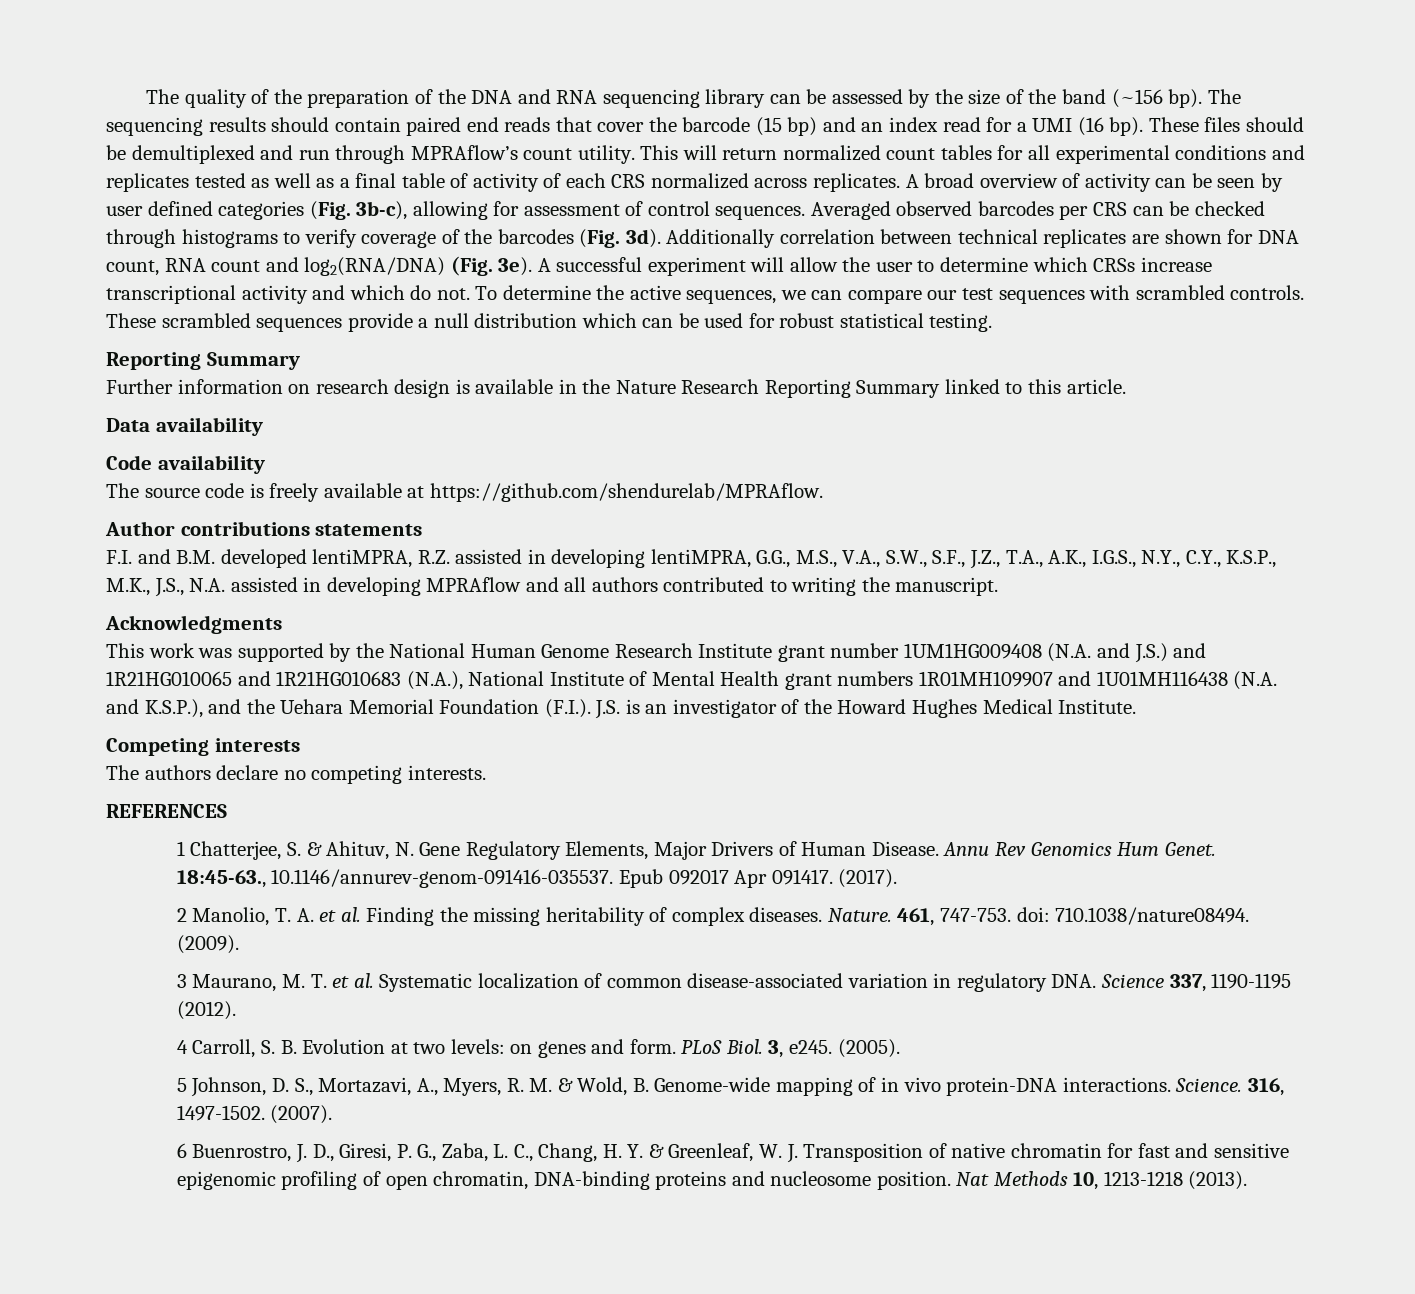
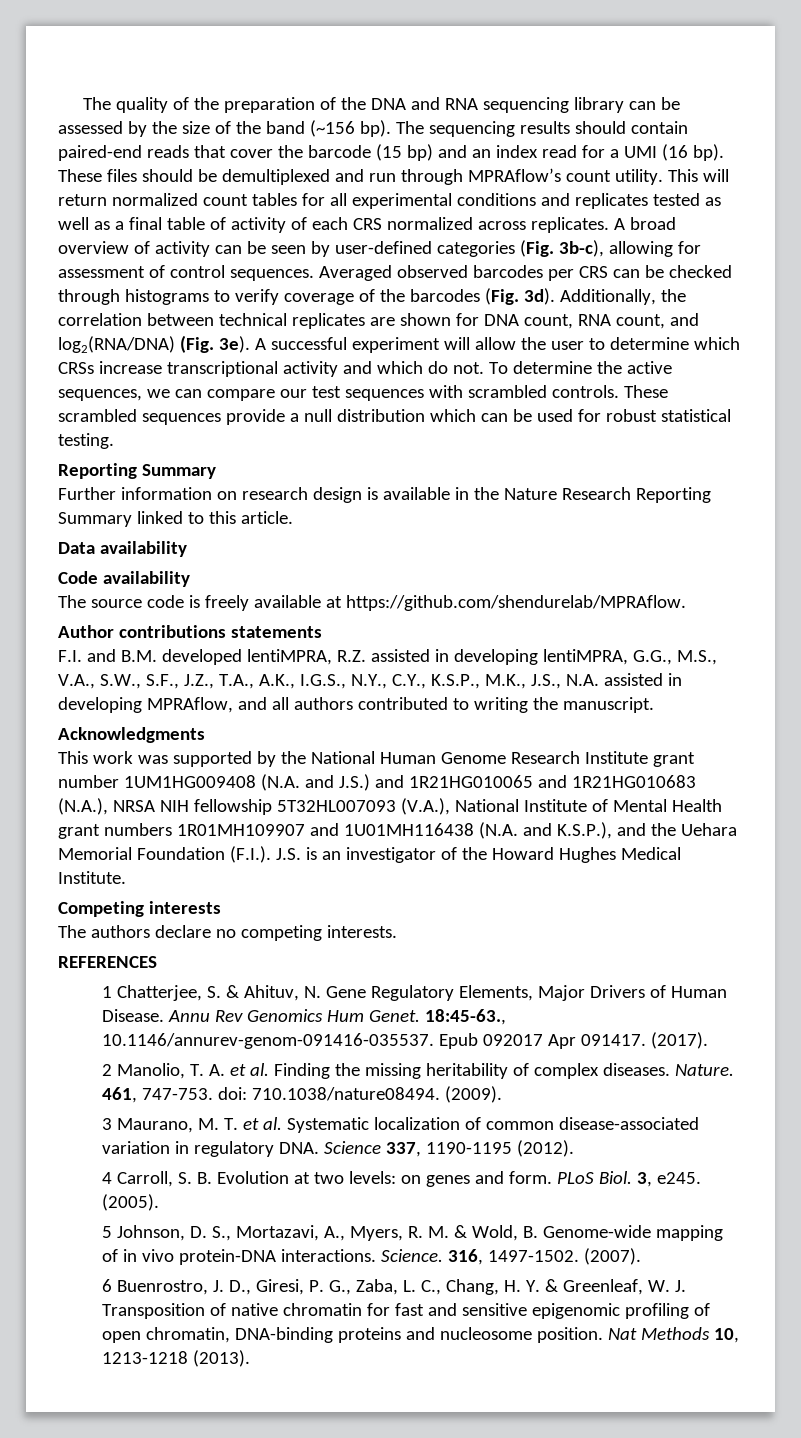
- The sequencing results should contain paired end reads that cover the barcode (15 bp) and an index read for a UMI (16 bp).
+ The sequencing results should contain paired-end reads that cover the barcode (15 bp) and an index read for a UMI (16 bp).
- A broad overview of activity can be seen by user defined categories (Fig. 3b-c), allowing for assessment of control sequences.
+ A broad overview of activity can be seen by user-defined categories (Fig. 3b-c), allowing for assessment of control sequences.
- Additionally correlation between technical replicates are shown for DNA count, RNA count and log2(RNA/DNA) (Fig. 3e).
+ Additionally, the correlation between technical replicates are shown for DNA count, RNA count, and log2(RNA/DNA) (Fig. 3e).
- F.I. and B.M. developed lentiMPRA, R.Z. assisted in developing lentiMPRA, G.G., M.S., V.A., S.W., S.F., J.Z., T.A., A.K., I.G.S., N.Y., C.Y., K.S.P., M.K., J.S., N.A. assisted in developing MPRAflow and all authors contributed to writing the manuscript.
+ F.I. and B.M. developed lentiMPRA, R.Z. assisted in developing lentiMPRA, G.G., M.S., V.A., S.W., S.F., J.Z., T.A., A.K., I.G.S., N.Y., C.Y., K.S.P., M.K., J.S., N.A. assisted in developing MPRAflow, and all authors contributed to writing the manuscript.
- This work was supported by the National Human Genome Research Institute grant number 1UM1HG009408 (N.A. and J.S.) and 1R21HG010065 and 1R21HG010683 (N.A.), National Institute of Mental Health grant numbers 1R01MH109907 and 1U01MH116438 (N.A. and K.S.P.), and the Uehara Memorial Foundation (F.I.). J.S. is an investigator of the Howard Hughes Medical Institute.
+ This work was supported by the National Human Genome Research Institute grant number 1UM1HG009408 (N.A. and J.S.) and 1R21HG010065 and 1R21HG010683 (N.A.), NRSA NIH fellowship 5T32HL007093 (V.A.), National Institute of Mental Health grant numbers 1R01MH109907 and 1U01MH116438 (N.A. and K.S.P.), and the Uehara Memorial Foundation (F.I.). J.S. is an investigator of the Howard Hughes Medical Institute.

